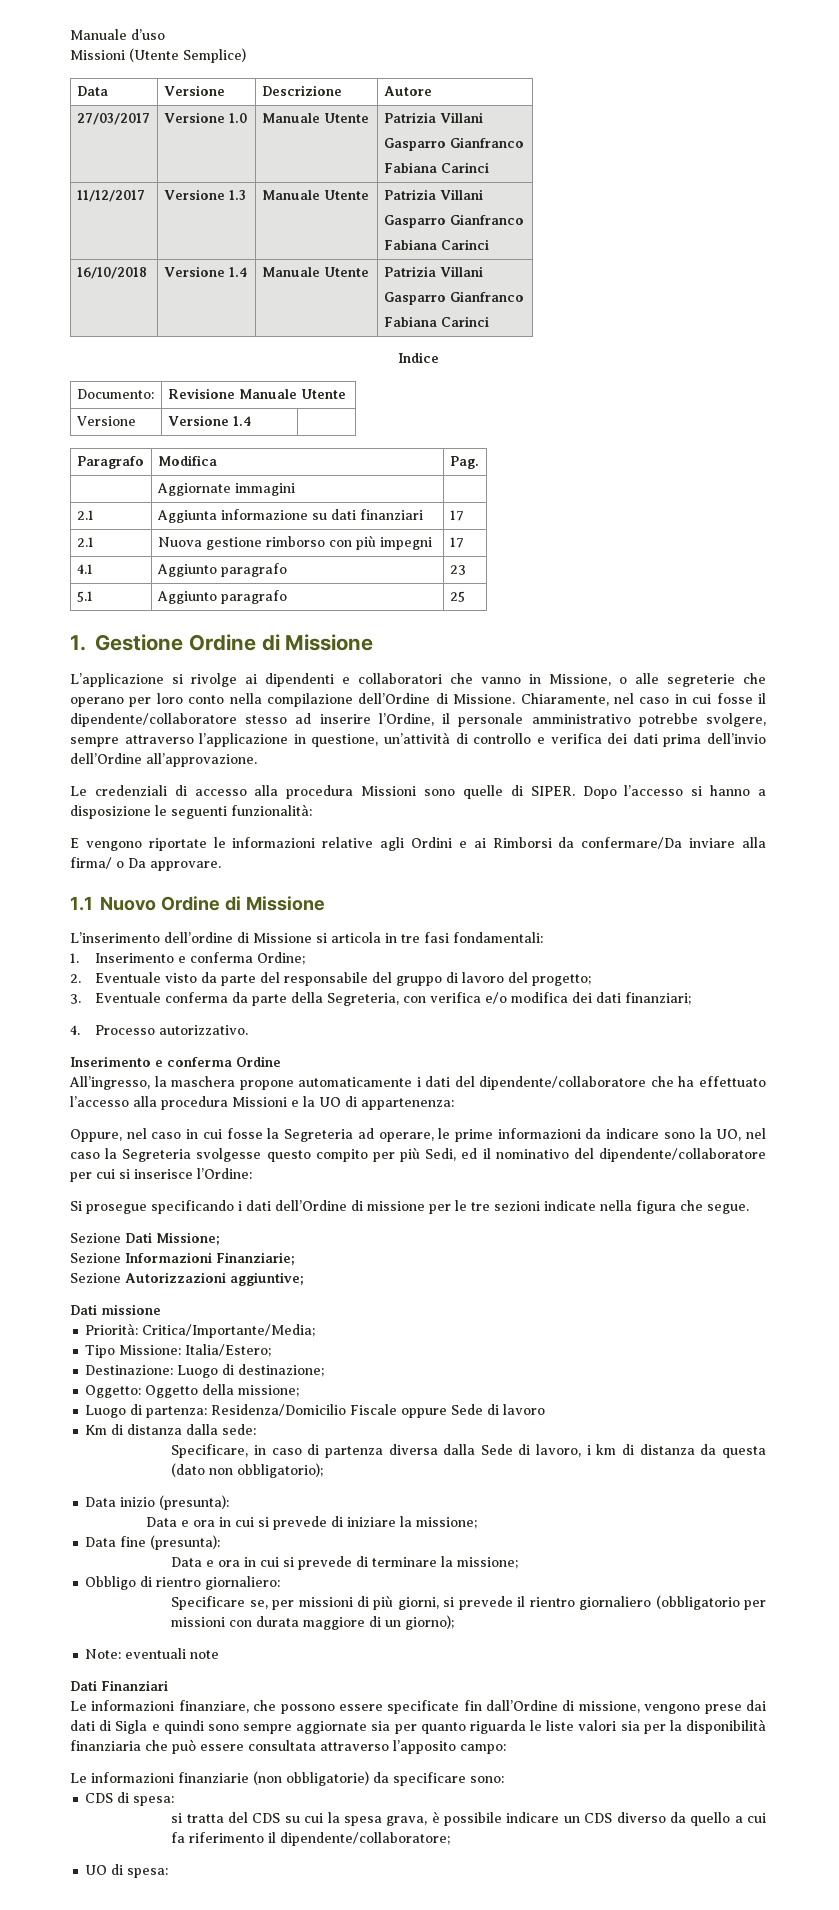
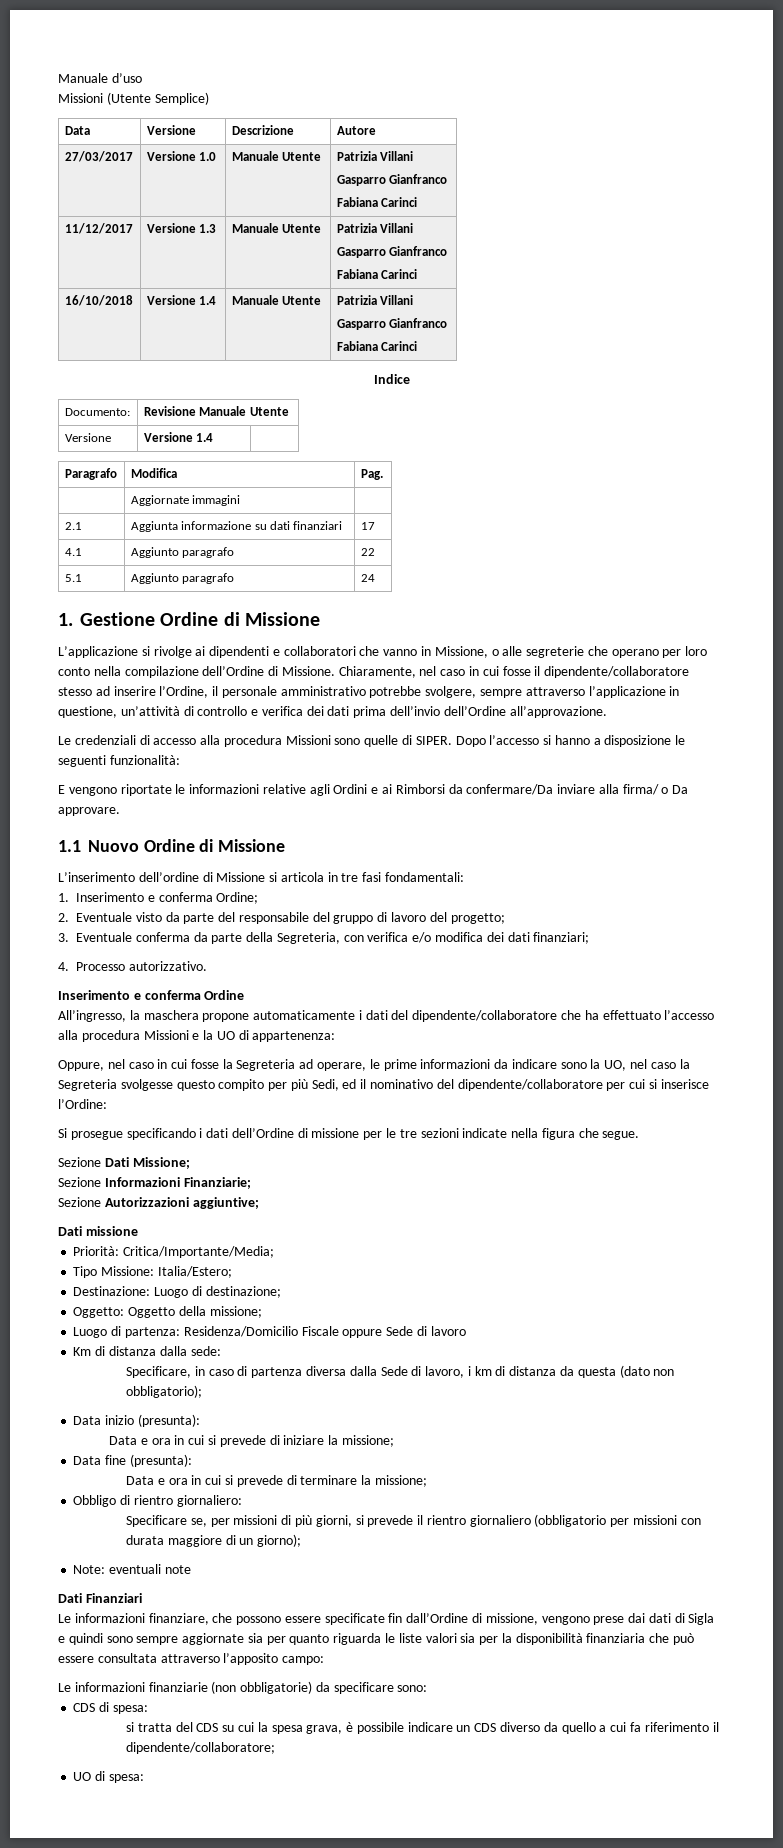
- 2.1 | Nuova gestione rimborso con più impegni | 17
- 4.1 | Aggiunto paragrafo | 23
+ 4.1 | Aggiunto paragrafo | 22
- 5.1 | Aggiunto paragrafo | 25
+ 5.1 | Aggiunto paragrafo | 24

